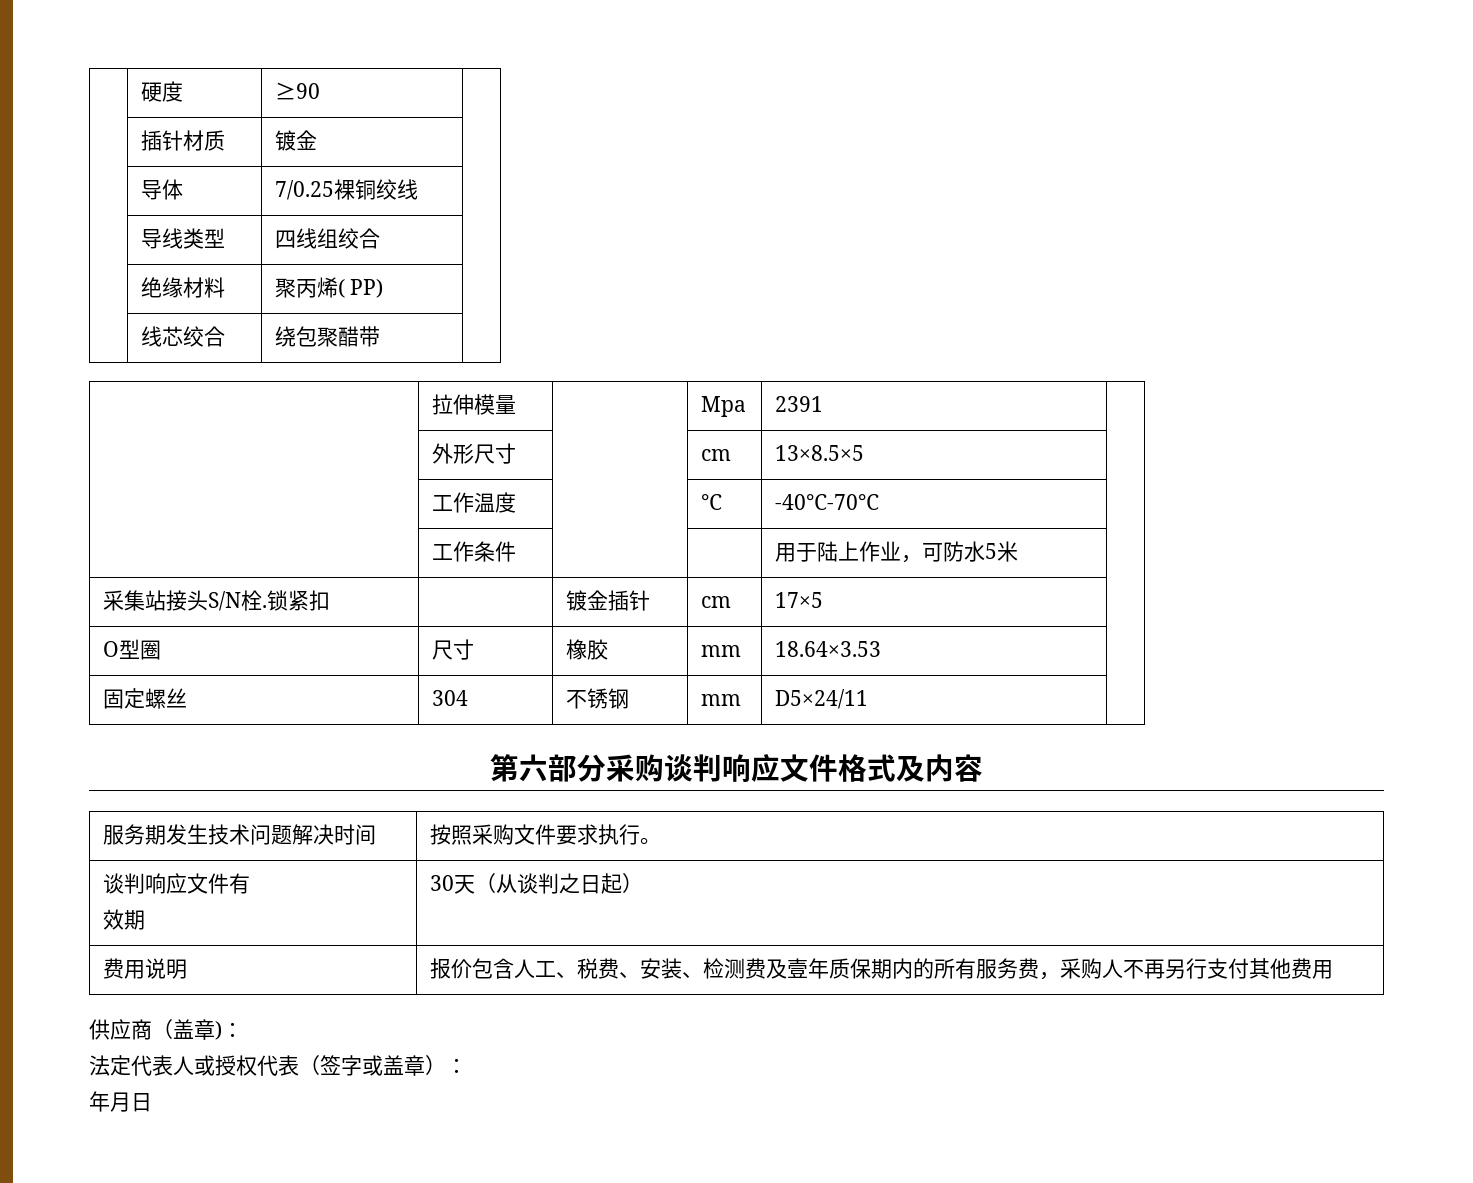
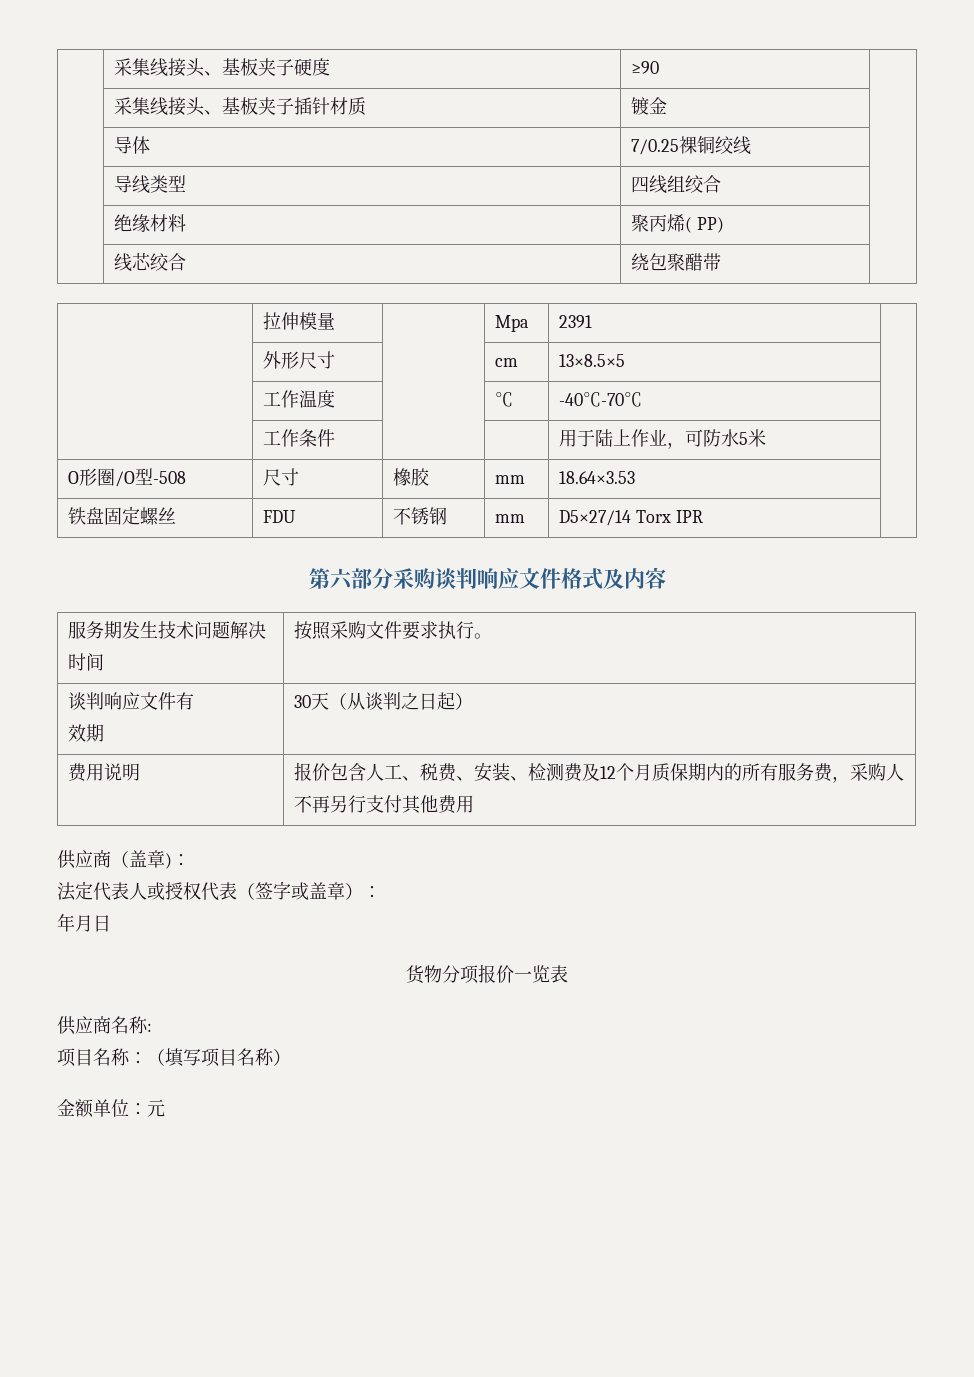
- | 硬度 | ≥90 |
- | 插针材质 | 镀金 |
+ | 采集线接头、基板夹子硬度 | ≥90 |
+ | 采集线接头、基板夹子插针材质 | 镀金 |
- 采集站接头S/N栓.锁紧扣 | | 镀金插针 | cm | 17×5 |
- O型圈 | 尺寸 | 橡胶 | mm | 18.64×3.53 |
+ O形圈/O型-508 | 尺寸 | 橡胶 | mm | 18.64×3.53 |
- 固定螺丝 | 304 | 不锈钢 | mm | D5×24/11 |
+ 铁盘固定螺丝 | FDU | 不锈钢 | mm | D5×27/14 Torx IPR |
- 费用说明 | 报价包含人工、税费、安装、检测费及壹年质保期内的所有服务费，采购人不再另行支付其他费用
+ 费用说明 | 报价包含人工、税费、安装、检测费及12个月质保期内的所有服务费，采购人不再另行支付其他费用
+ 货物分项报价一览表
+ 供应商名称:
+ 项目名称：（填写项目名称）
+ 金额单位：元

